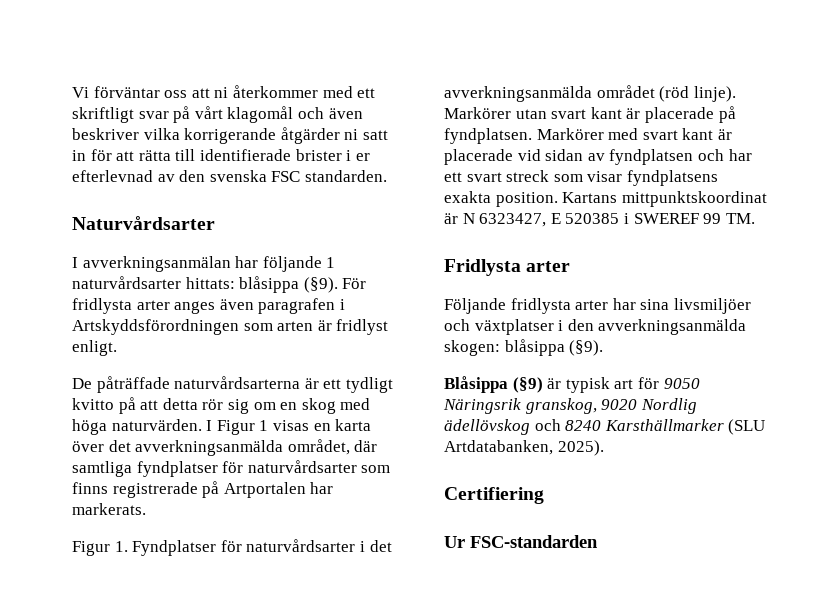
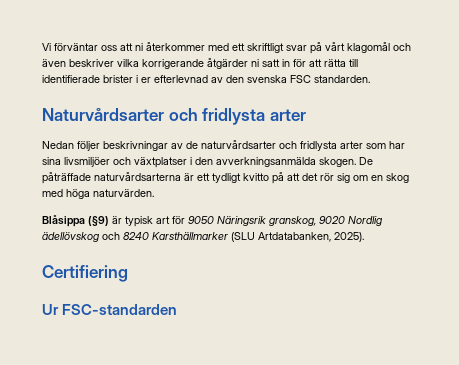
- Naturvårdsarter
- I avverkningsanmälan har följande 1 naturvårdsarter hittats: blåsippa (§9). För fridlysta arter anges även paragrafen i Artskyddsförordningen som arten är fridlyst enligt.
- De påträffade naturvårdsarterna är ett tydligt kvitto på att detta rör sig om en skog med höga naturvärden. I Figur 1 visas en karta över det avverkningsanmälda området, där samtliga fyndplatser för naturvårdsarter som finns registrerade på Artportalen har markerats.
- Figur 1. Fyndplatser för naturvårdsarter i det avverkningsanmälda området (röd linje). Markörer utan svart kant är placerade på fyndplatsen. Markörer med svart kant är placerade vid sidan av fyndplatsen och har ett svart streck som visar fyndplatsens exakta position. Kartans mittpunktskoordinat är N 6323427, E 520385 i SWEREF 99 TM.
- Fridlysta arter
- Följande fridlysta arter har sina livsmiljöer och växtplatser i den avverkningsanmälda skogen: blåsippa (§9).
+ Naturvårdsarter och fridlysta arter
+ Nedan följer beskrivningar av de naturvårdsarter och fridlysta arter som har sina livsmiljöer och växtplatser i den avverkningsanmälda skogen. De påträffade naturvårdsarterna är ett tydligt kvitto på att det rör sig om en skog med höga naturvärden.

